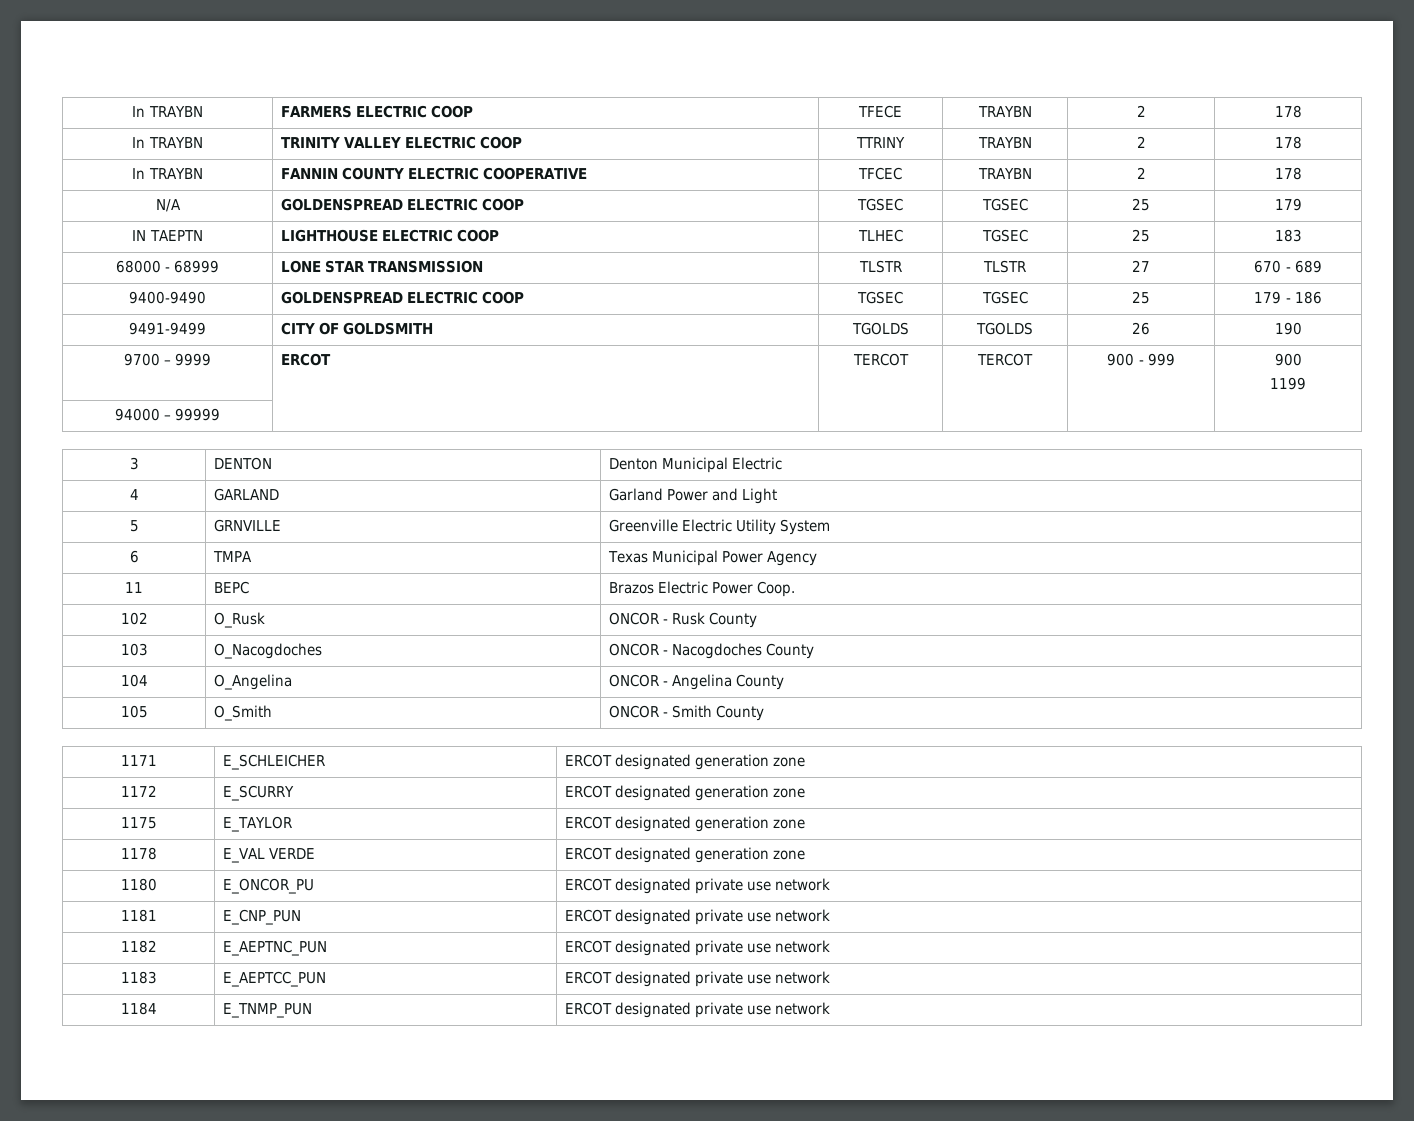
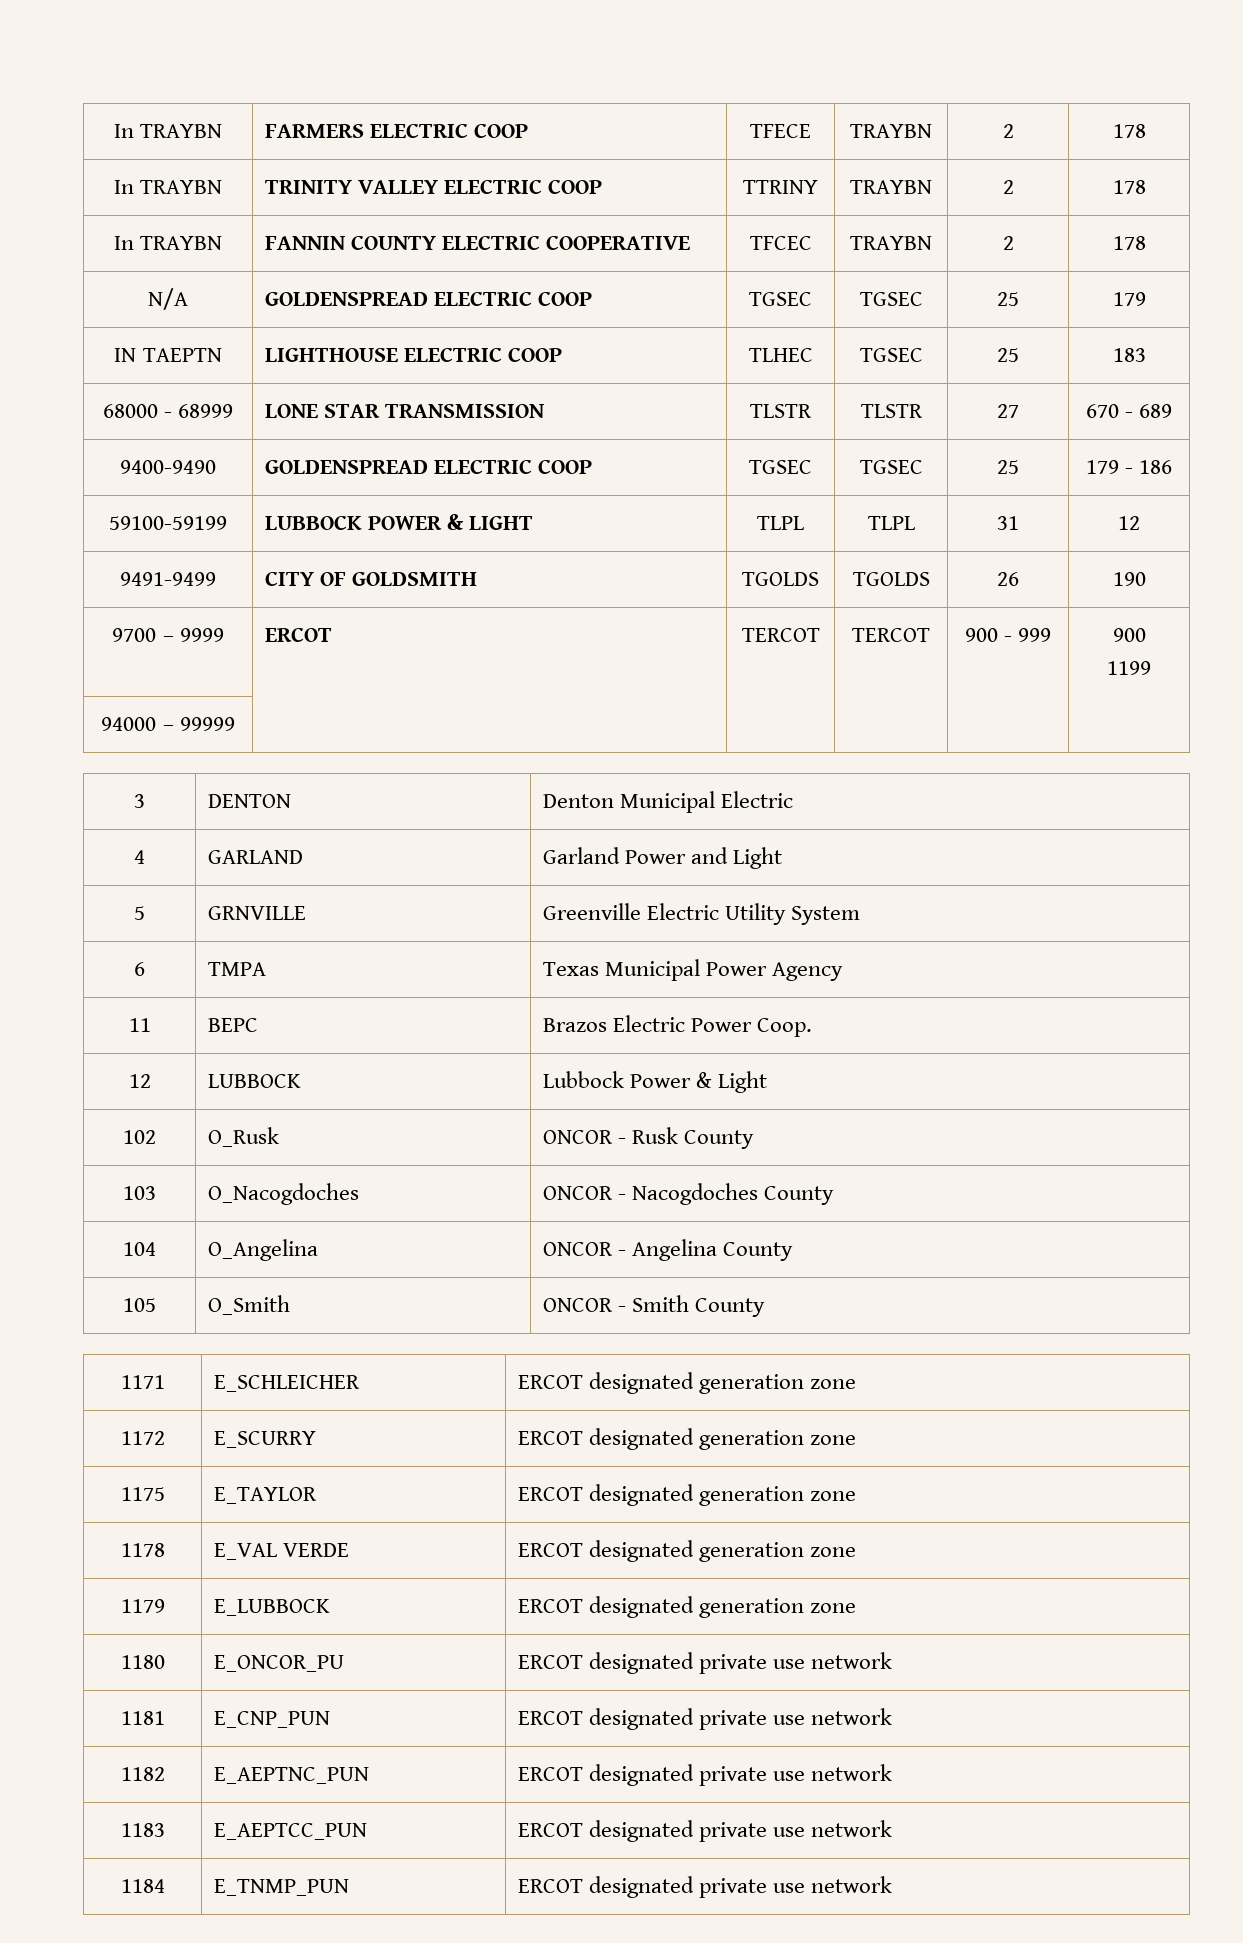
+ 59100-59199 | LUBBOCK POWER & LIGHT | TLPL | TLPL | 31 | 12
+ 12 | LUBBOCK | Lubbock Power & Light
+ 1179 | E_LUBBOCK | ERCOT designated generation zone

